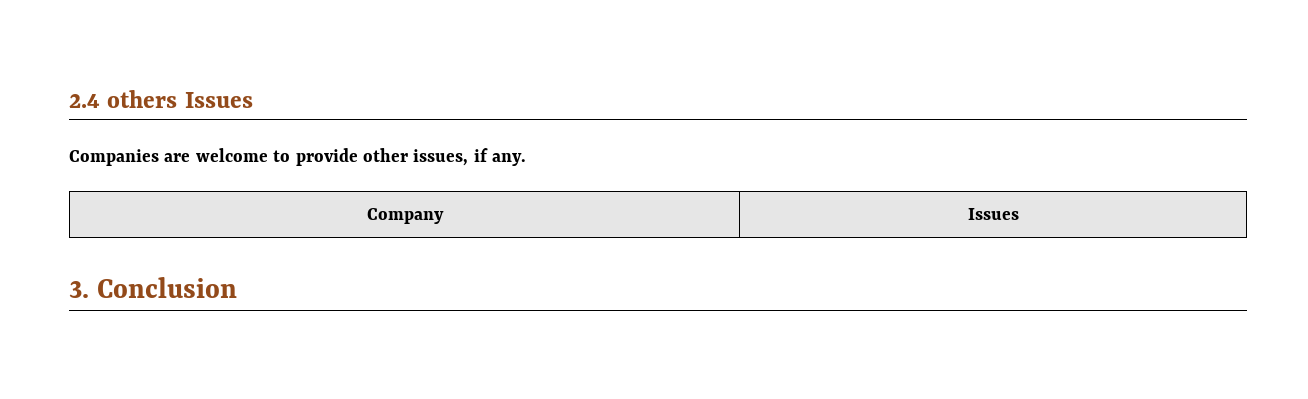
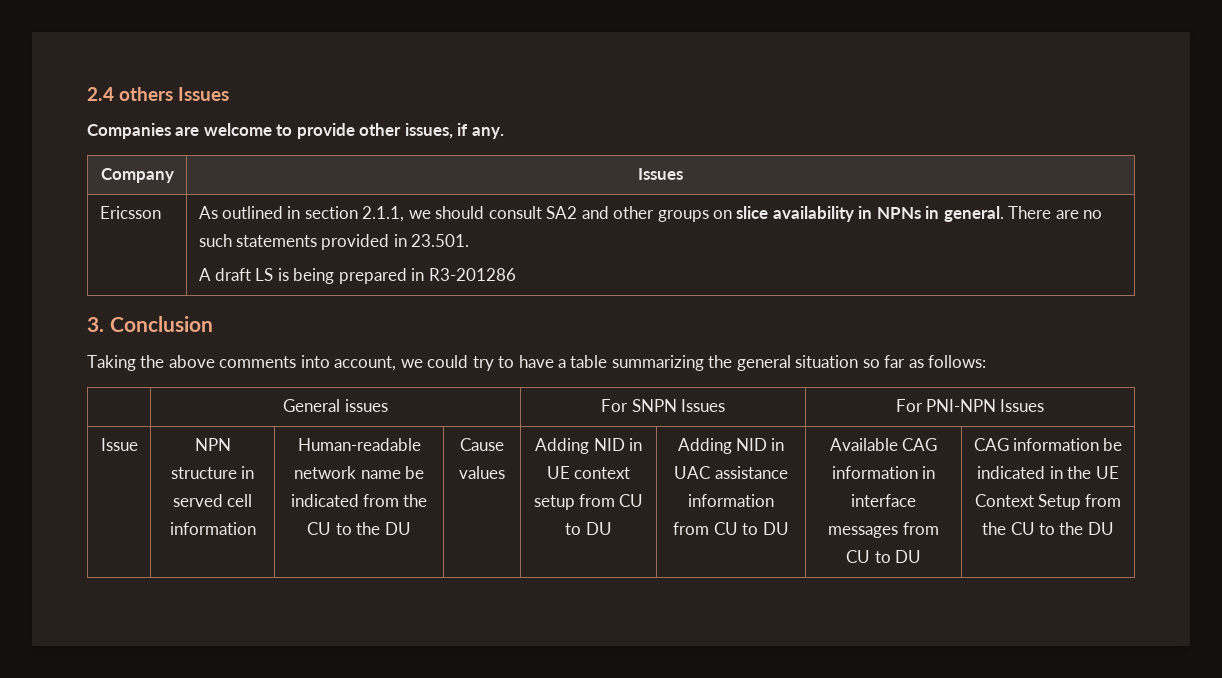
+ Ericsson | As outlined in section 2.1.1, we should consult SA2 and other groups on slice availability in NPNs in general. There are no such statements provided in 23.501.
+ A draft LS is being prepared in R3-201286
  3. Conclusion
+ Taking the above comments into account, we could try to have a table summarizing the general situation so far as follows:
+ | General issues | For SNPN Issues | For PNI-NPN Issues
+ Issue | NPN structure in served cell information | Human-readable network name be indicated from the CU to the DU | Cause values | Adding NID in UE context setup from CU to DU | Adding NID in UAC assistance information from CU to DU | Available CAG information in interface messages from CU to DU | CAG information be indicated in the UE Context Setup from the CU to the DU

